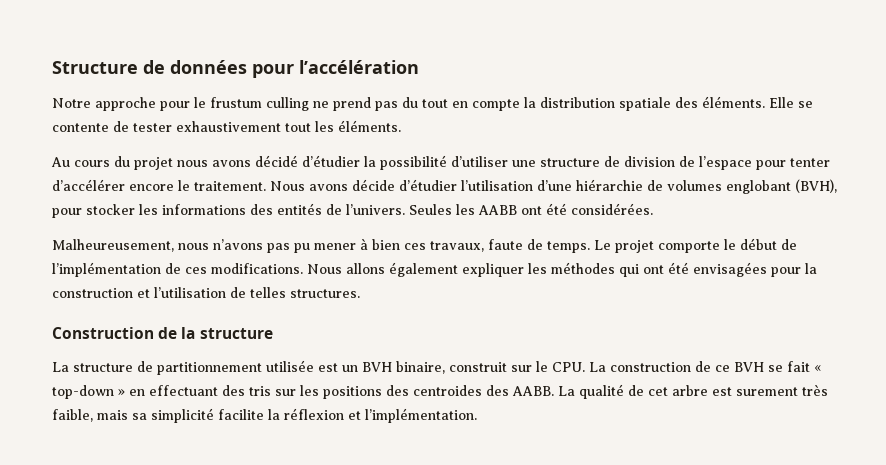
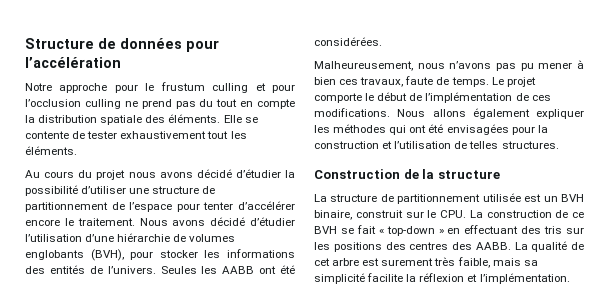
- Notre approche pour le frustum culling ne prend pas du tout en compte la distribution spatiale des éléments.
+ Notre approche pour le frustum culling et pour l’occlusion culling ne prend pas du tout en compte la distribution spatiale des éléments.
- Au cours du projet nous avons décidé d’étudier la possibilité d’utiliser une structure de division de l’espace pour tenter d’accélérer encore le traitement.
+ Au cours du projet nous avons décidé d’étudier la possibilité d’utiliser une structure de partitionnement de l’espace pour tenter d’accélérer encore le traitement.
- Nous avons décide d’étudier l’utilisation d’une hiérarchie de volumes englobant (BVH), pour stocker les informations des entités de l’univers.
+ Nous avons décidé d’étudier l’utilisation d’une hiérarchie de volumes englobants (BVH), pour stocker les informations des entités de l’univers.
- La structure de partitionnement utilisée est un BVH binaire, construit sur le CPU. La construction de ce BVH se fait « top-down » en effectuant des tris sur les positions des centroides des AABB.
+ La structure de partitionnement utilisée est un BVH binaire, construit sur le CPU. La construction de ce BVH se fait « top-down » en effectuant des tris sur les positions des centres des AABB.

